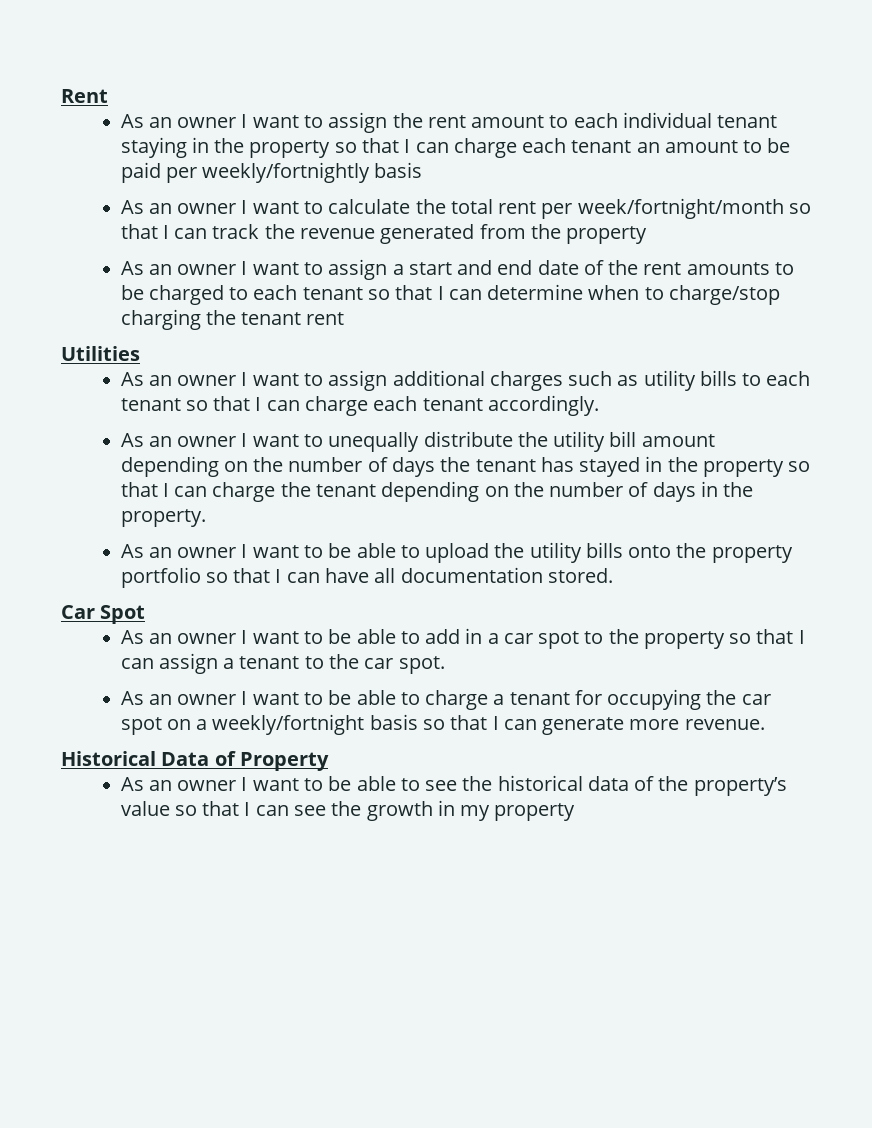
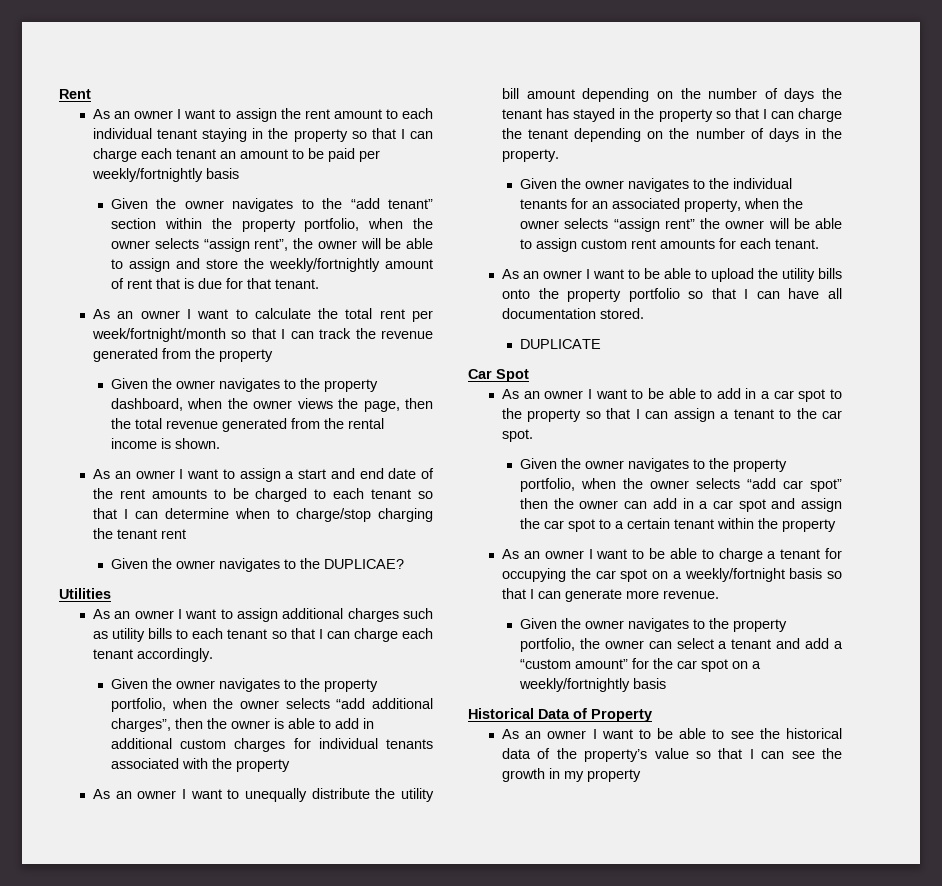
+ Given the owner navigates to the “add tenant” section within the property portfolio, when the owner selects “assign rent”, the owner will be able to assign and store the weekly/fortnightly amount of rent that is due for that tenant.
+ Given the owner navigates to the property dashboard, when the owner views the page, then the total revenue generated from the rental income is shown.
+ Given the owner navigates to the DUPLICAE?
+ Given the owner navigates to the property portfolio, when the owner selects “add additional charges”, then the owner is able to add in additional custom charges for individual tenants associated with the property
+ Given the owner navigates to the individual tenants for an associated property, when the owner selects “assign rent” the owner will be able to assign custom rent amounts for each tenant.
+ DUPLICATE
+ Given the owner navigates to the property portfolio, when the owner selects “add car spot” then the owner can add in a car spot and assign the car spot to a certain tenant within the property
+ Given the owner navigates to the property portfolio, the owner can select a tenant and add a “custom amount” for the car spot on a weekly/fortnightly basis

